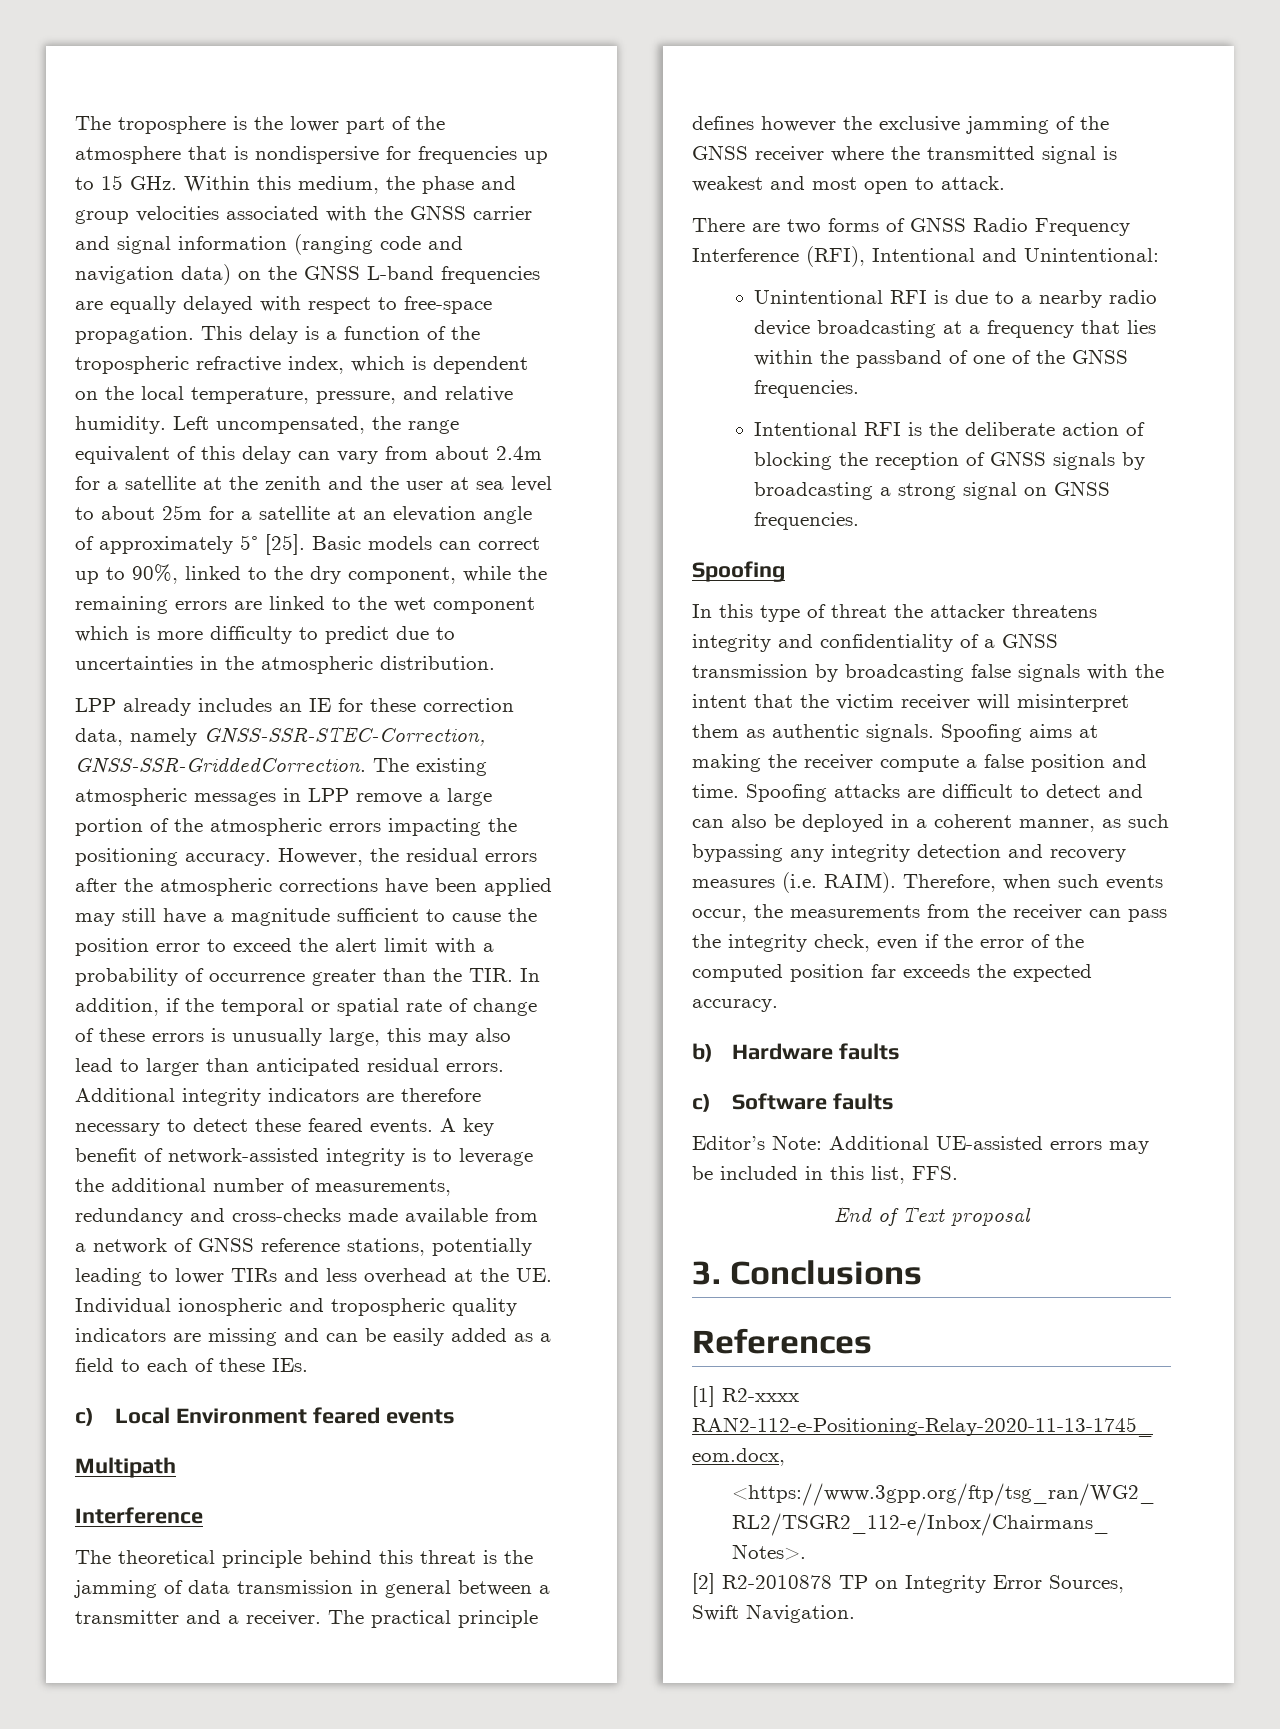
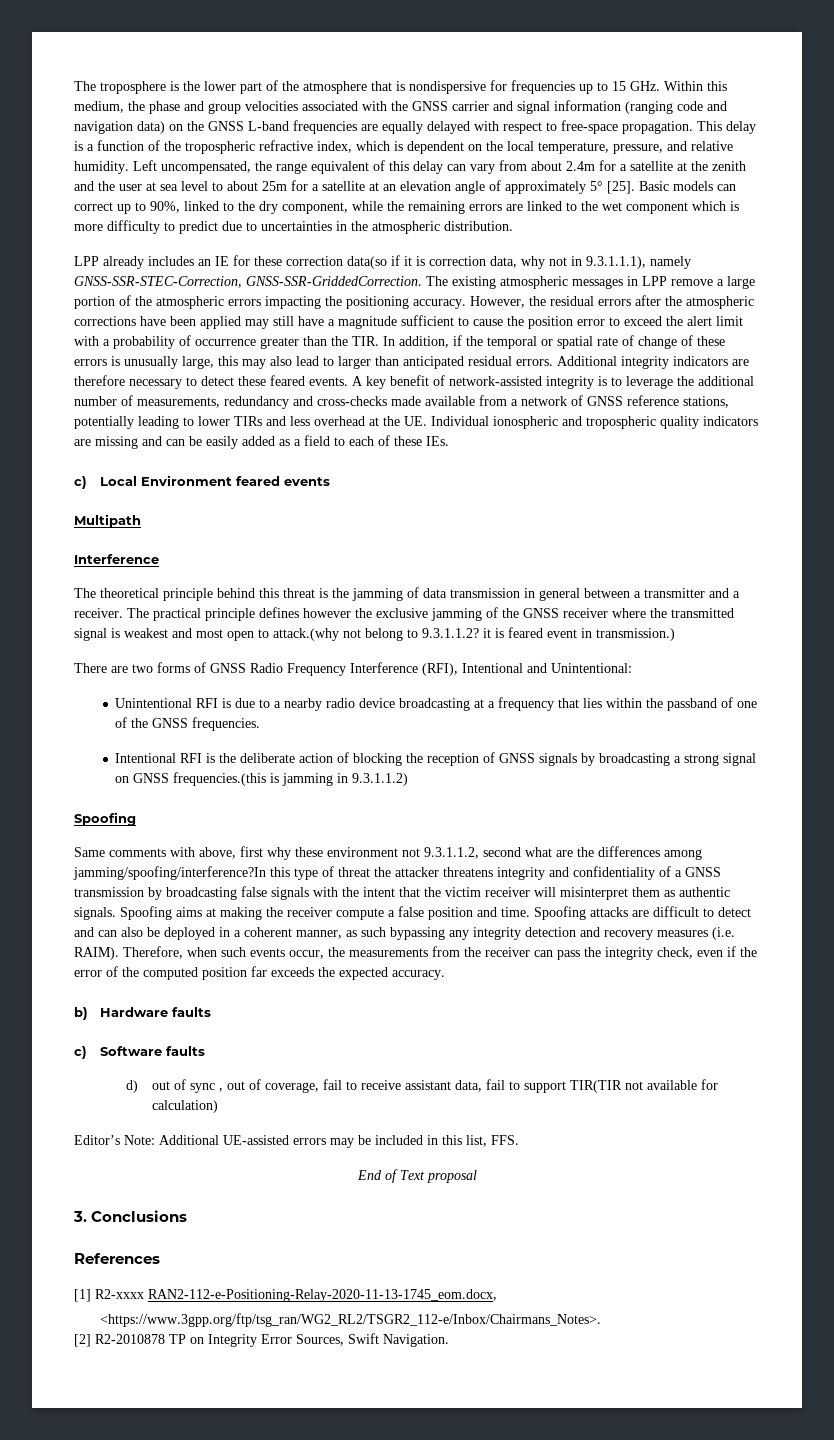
- LPP already includes an IE for these correction data, namely GNSS-SSR-STEC-Correction, GNSS-SSR-GriddedCorrection.
+ LPP already includes an IE for these correction data(so if it is correction data, why not in 9.3.1.1.1), namely GNSS-SSR-STEC-Correction, GNSS-SSR-GriddedCorrection.
- The practical principle defines however the exclusive jamming of the GNSS receiver where the transmitted signal is weakest and most open to attack.
+ The practical principle defines however the exclusive jamming of the GNSS receiver where the transmitted signal is weakest and most open to attack.(why not belong to 9.3.1.1.2? it is feared event in transmission.)
- Intentional RFI is the deliberate action of blocking the reception of GNSS signals by broadcasting a strong signal on GNSS frequencies.
+ Intentional RFI is the deliberate action of blocking the reception of GNSS signals by broadcasting a strong signal on GNSS frequencies.(this is jamming in 9.3.1.1.2)
  Spoofing
- In this type of threat the attacker threatens integrity and confidentiality of a GNSS transmission by broadcasting false signals with the intent that the victim receiver will misinterpret them as authentic signals.
+ Same comments with above, first why these environment not 9.3.1.1.2, second what are the differences among jamming/spoofing/interference?In this type of threat the attacker threatens integrity and confidentiality of a GNSS transmission by broadcasting false signals with the intent that the victim receiver will misinterpret them as authentic signals.
+ d) out of sync , out of coverage, fail to receive assistant data, fail to support TIR(TIR not available for calculation)

